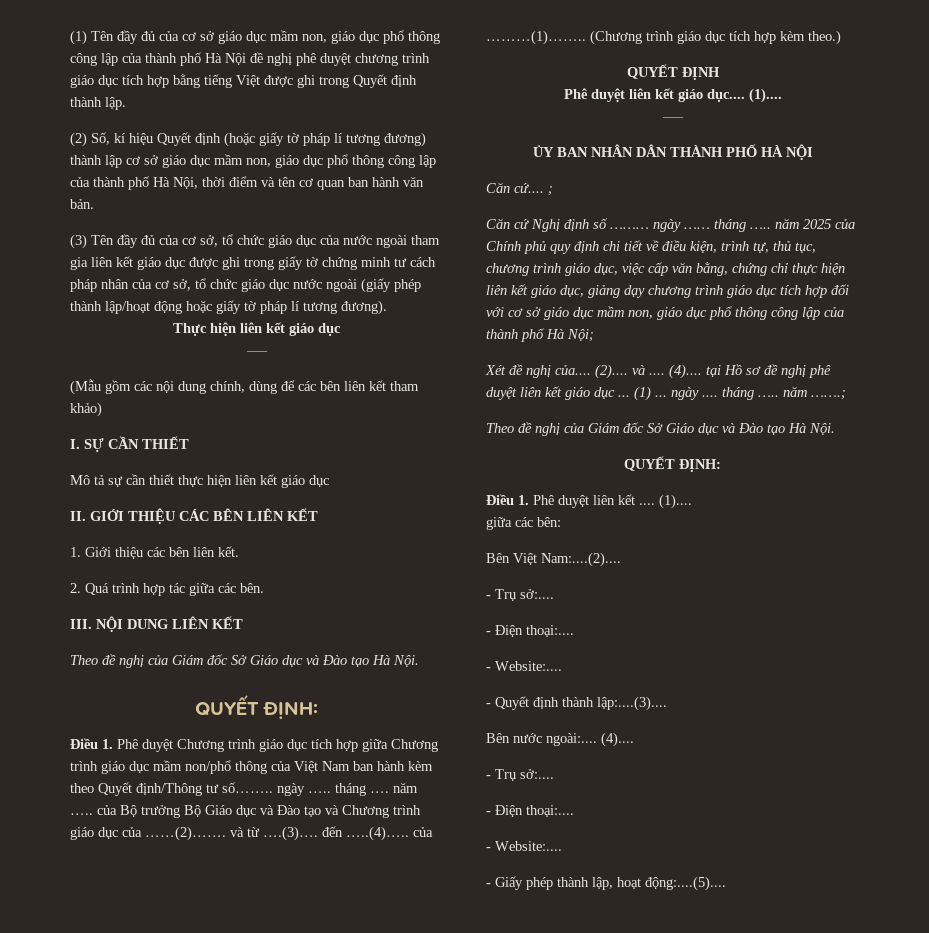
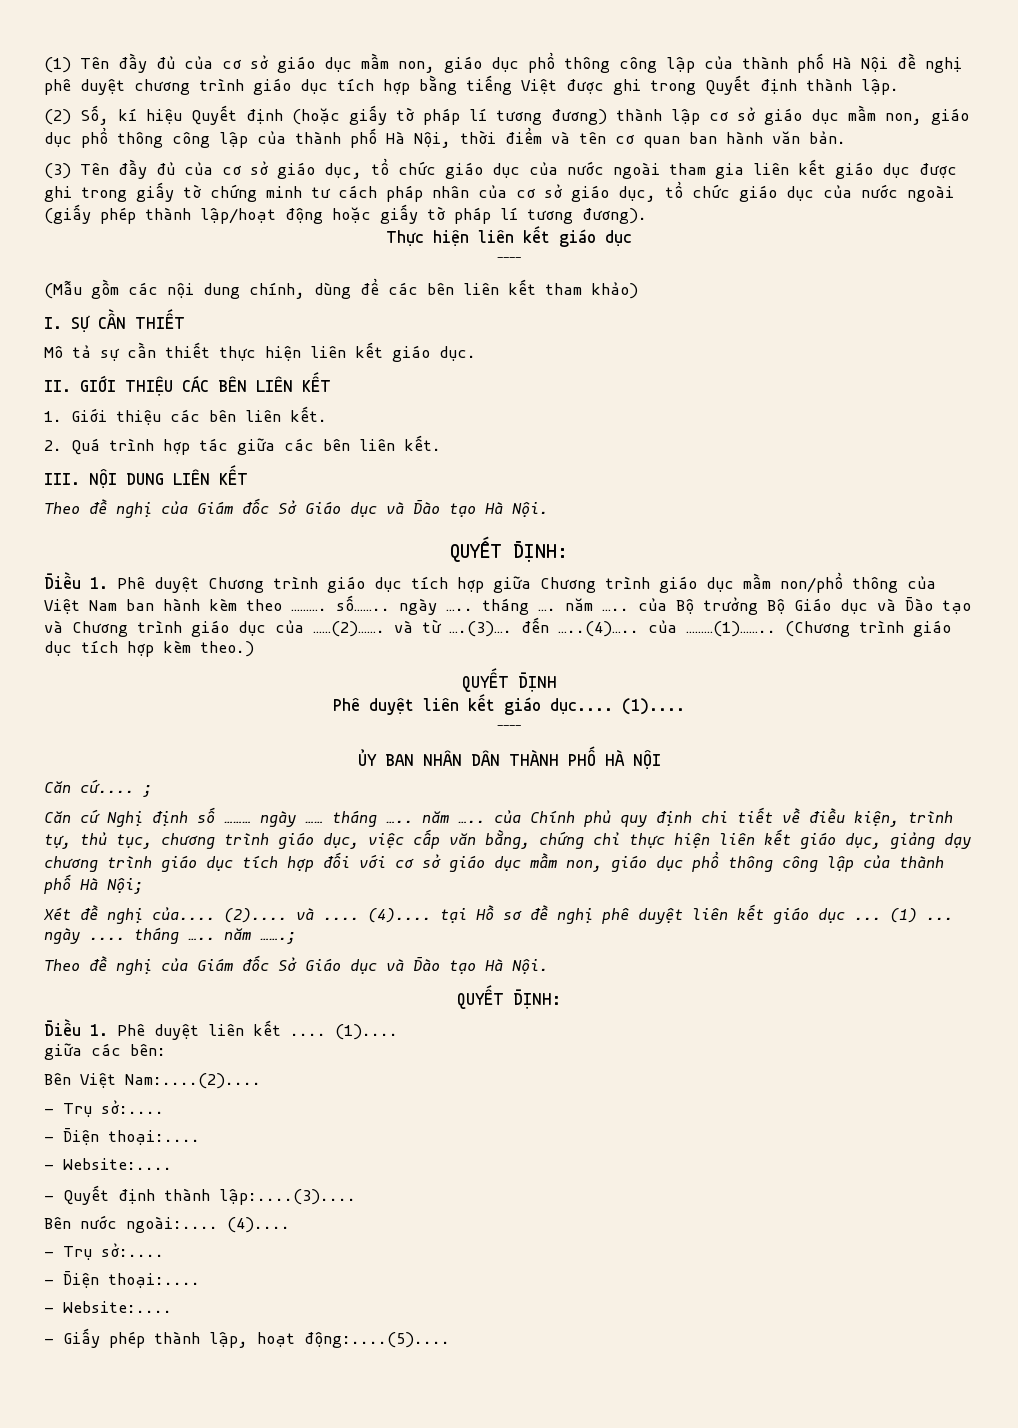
- (3) Tên đầy đủ của cơ sở, tổ chức giáo dục của nước ngoài tham gia liên kết giáo dục được ghi trong giấy tờ chứng minh tư cách pháp nhân của cơ sở, tổ chức giáo dục nước ngoài (giấy phép thành lập/hoạt động hoặc giấy tờ pháp lí tương đương).
+ (3) Tên đầy đủ của cơ sở giáo dục, tổ chức giáo dục của nước ngoài tham gia liên kết giáo dục được ghi trong giấy tờ chứng minh tư cách pháp nhân của cơ sở giáo dục, tổ chức giáo dục của nước ngoài (giấy phép thành lập/hoạt động hoặc giấy tờ pháp lí tương đương).
- Mô tả sự cần thiết thực hiện liên kết giáo dục
+ Mô tả sự cần thiết thực hiện liên kết giáo dục.
- 2. Quá trình hợp tác giữa các bên.
+ 2. Quá trình hợp tác giữa các bên liên kết.
- Điều 1. Phê duyệt Chương trình giáo dục tích hợp giữa Chương trình giáo dục mầm non/phổ thông của Việt Nam ban hành kèm theo Quyết định/Thông tư số…….. ngày ….. tháng …. năm ….. của Bộ trưởng Bộ Giáo dục và Đào tạo và Chương trình giáo dục của ……(2)……. và từ ….(3)…. đến …..(4)….. của ………(1)……..
+ Điều 1. Phê duyệt Chương trình giáo dục tích hợp giữa Chương trình giáo dục mầm non/phổ thông của Việt Nam ban hành kèm theo ………. số…….. ngày ….. tháng …. năm ….. của Bộ trưởng Bộ Giáo dục và Đào tạo và Chương trình giáo dục của ……(2)……. và từ ….(3)…. đến …..(4)….. của ………(1)……..
- Căn cứ Nghị định số ……… ngày …… tháng ….. năm 2025 của Chính phủ quy định chi tiết về điều kiện, trình tự, thủ tục, chương trình giáo dục, việc cấp văn bằng, chứng chỉ thực hiện liên kết giáo dục, giảng dạy chương trình giáo dục tích hợp đối với cơ sở giáo dục mầm non, giáo dục phổ thông công lập của thành phố Hà Nội;
+ Căn cứ Nghị định số ……… ngày …… tháng ….. năm ….. của Chính phủ quy định chi tiết về điều kiện, trình tự, thủ tục, chương trình giáo dục, việc cấp văn bằng, chứng chỉ thực hiện liên kết giáo dục, giảng dạy chương trình giáo dục tích hợp đối với cơ sở giáo dục mầm non, giáo dục phổ thông công lập của thành phố Hà Nội;

